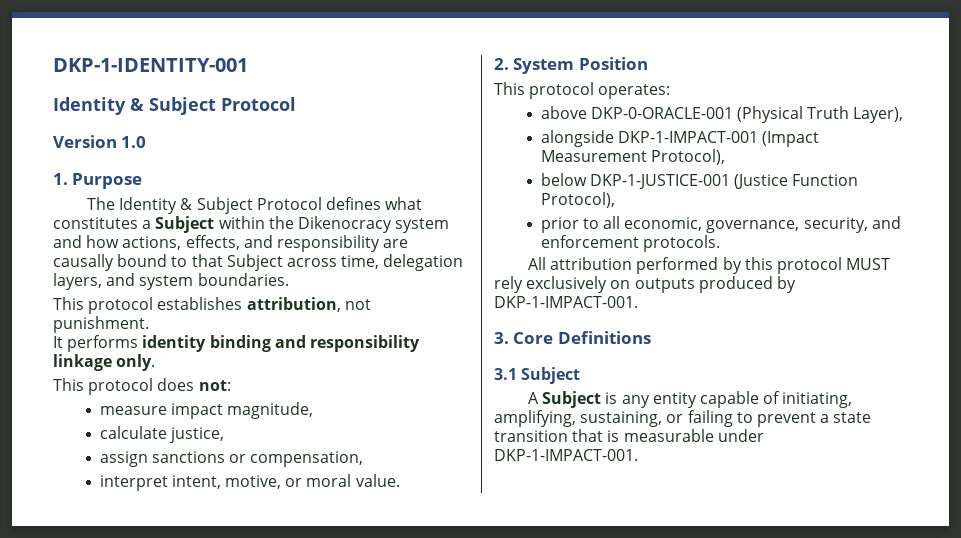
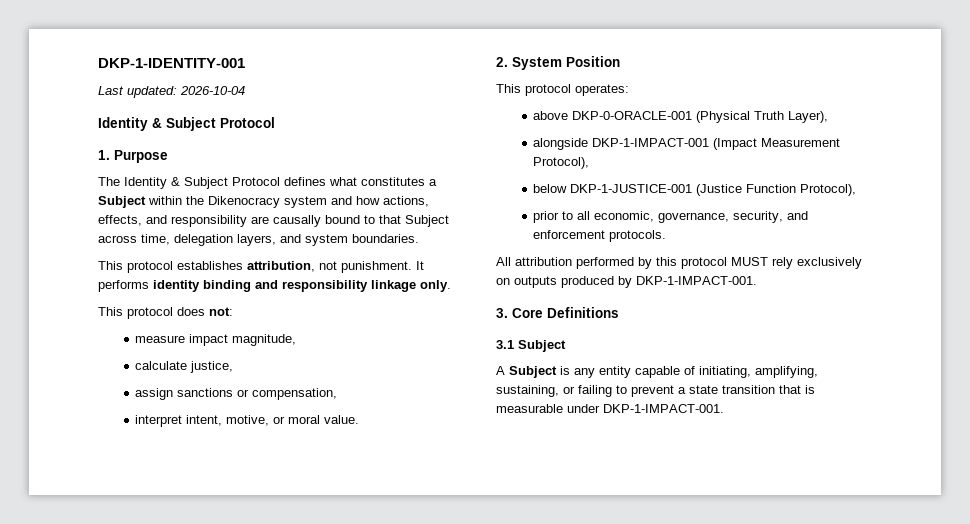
  DKP-1-IDENTITY-001
+ Last updated: 2026-10-04
  Identity & Subject Protocol
- Version 1.0
- This protocol establishes attribution, not punishment.
- It performs identity binding and responsibility linkage only.
+ This protocol establishes attribution, not punishment. It performs identity binding and responsibility linkage only.

